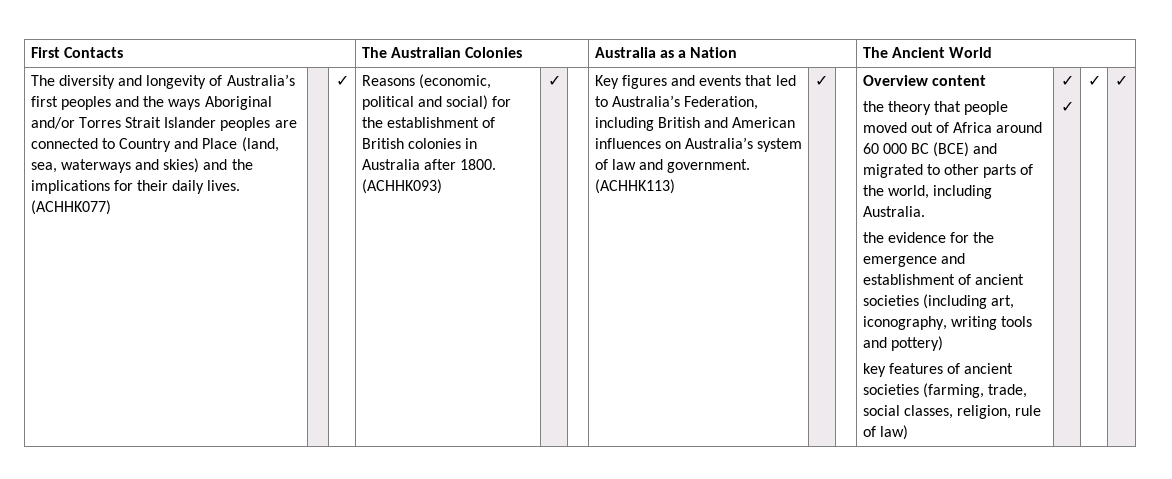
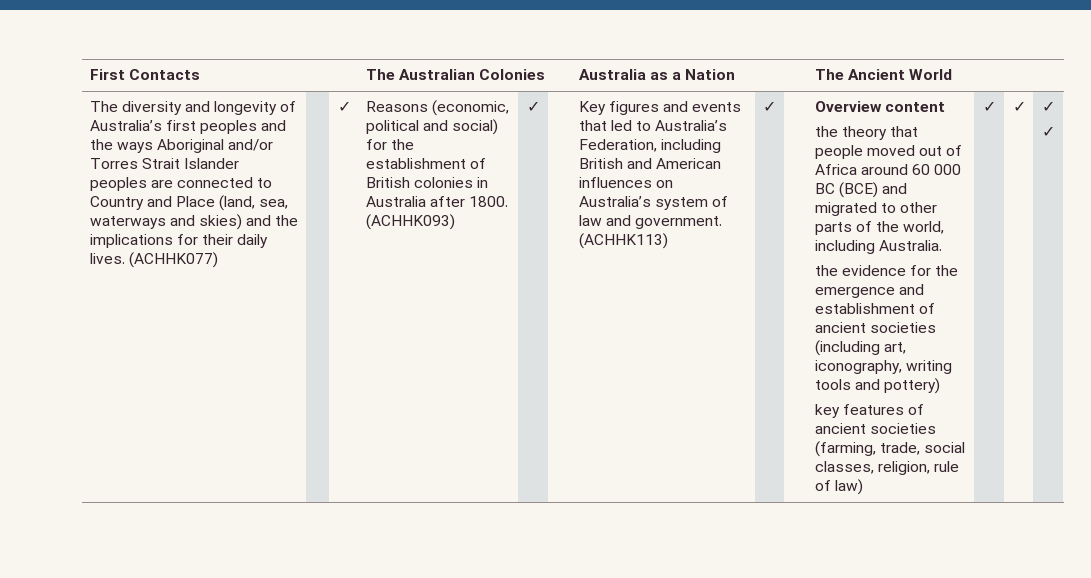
- key features of ancient societies (farming, trade, social classes, religion, rule of law) | ✓
- ✓ | ✓ | ✓
+ key features of ancient societies (farming, trade, social classes, religion, rule of law) | ✓ | ✓ | ✓
+ ✓

